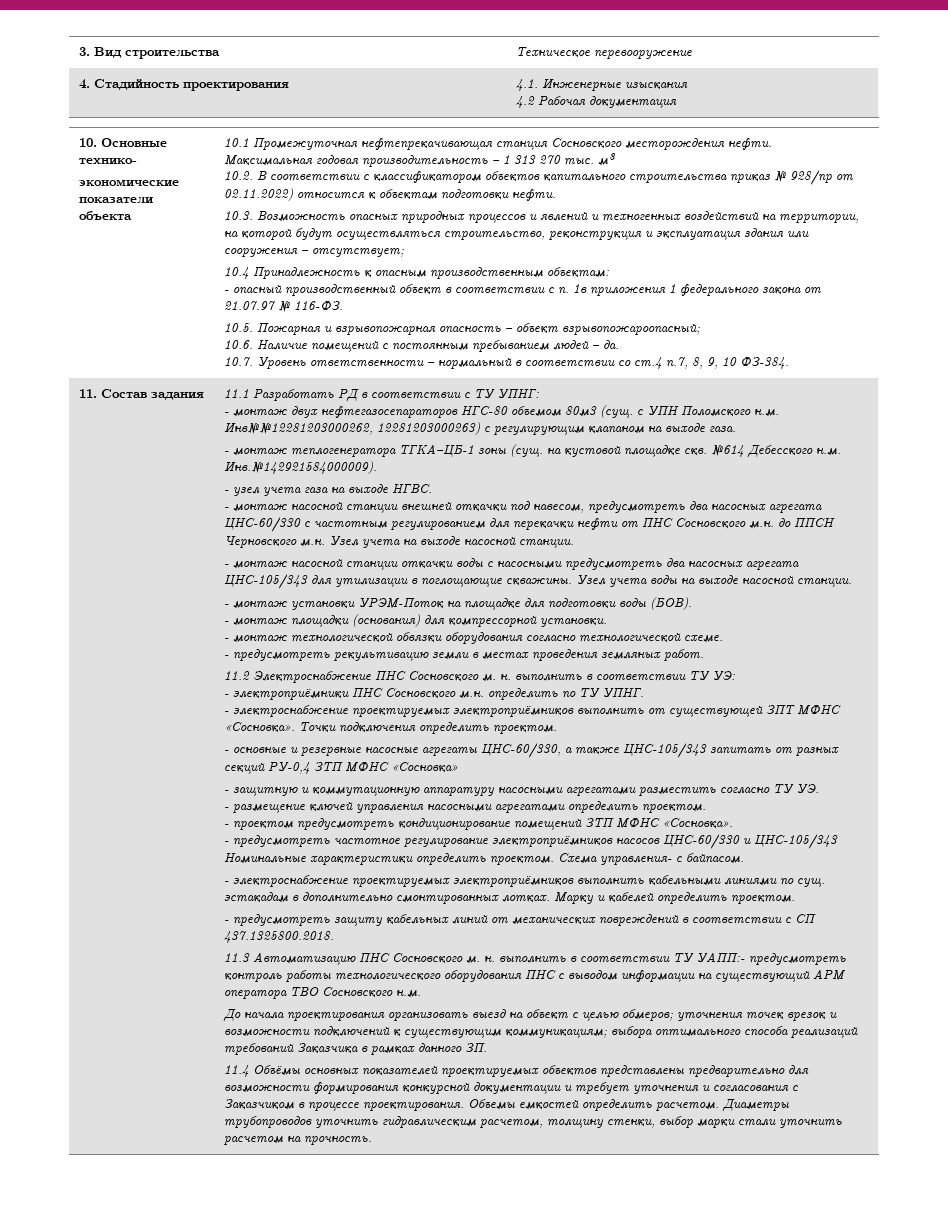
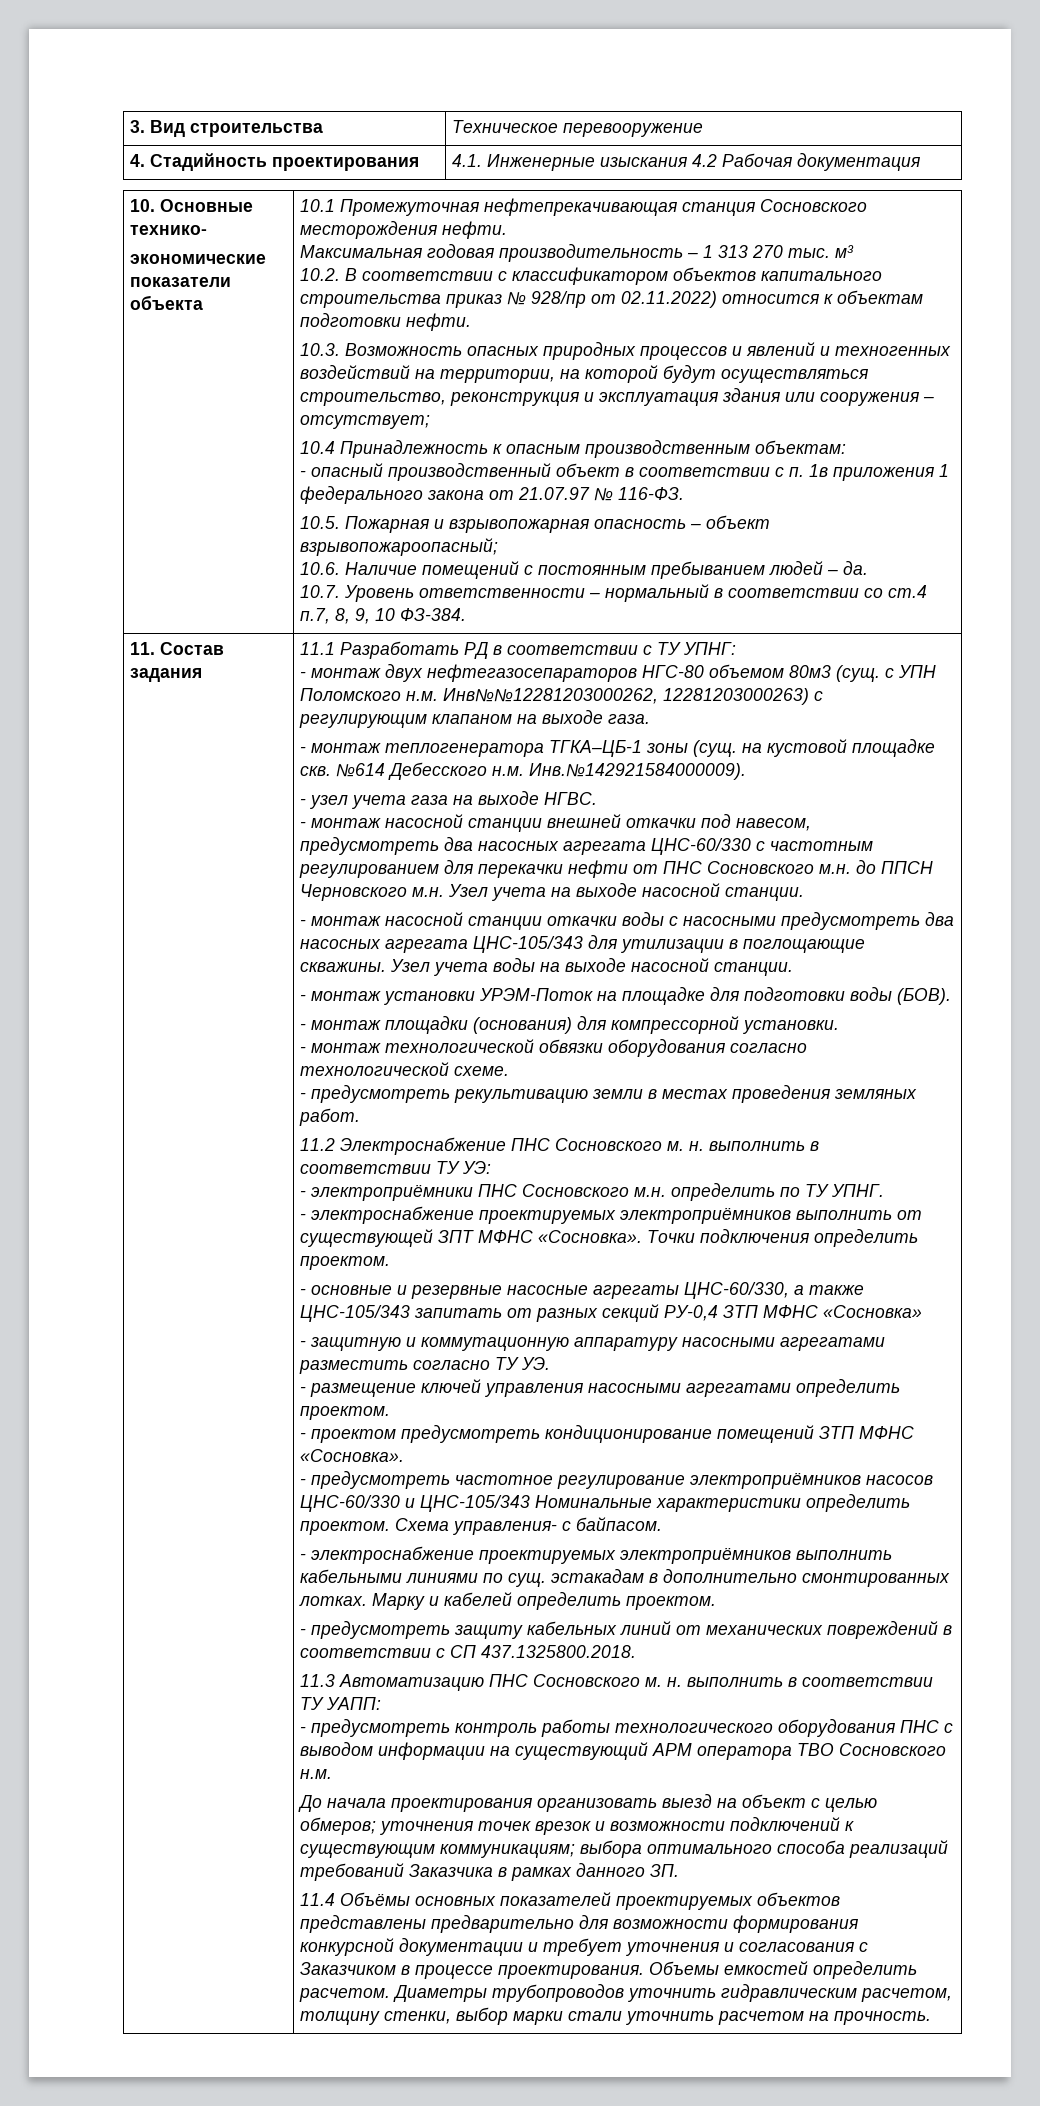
- 4. Стадийность проектирования | 4.1. Инженерные изыскания
- 4.2 Рабочая документация
+ 4. Стадийность проектирования | 4.1. Инженерные изыскания 4.2 Рабочая документация
- 11.3 Автоматизацию ПНС Сосновского м. н. выполнить в соответствии ТУ УАПП:- предусмотреть контроль работы технологического оборудования ПНС с выводом информации на существующий АРМ оператора ТВО Сосновского н.м.
+ 11.3 Автоматизацию ПНС Сосновского м. н. выполнить в соответствии ТУ УАПП:
+ - предусмотреть контроль работы технологического оборудования ПНС с выводом информации на существующий АРМ оператора ТВО Сосновского н.м.

